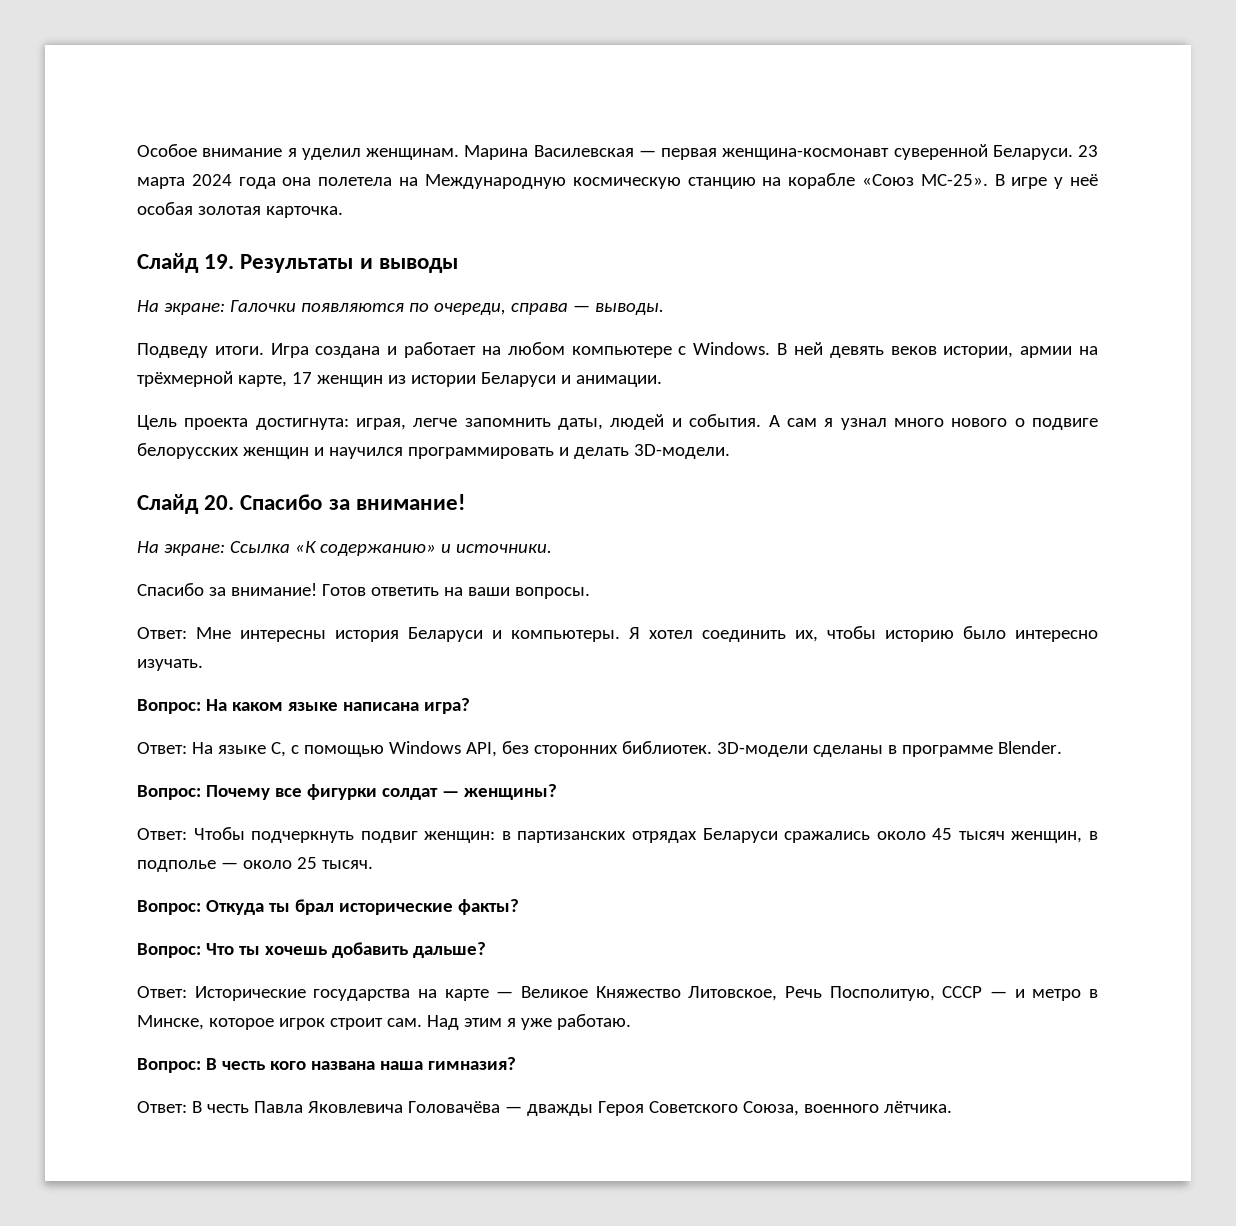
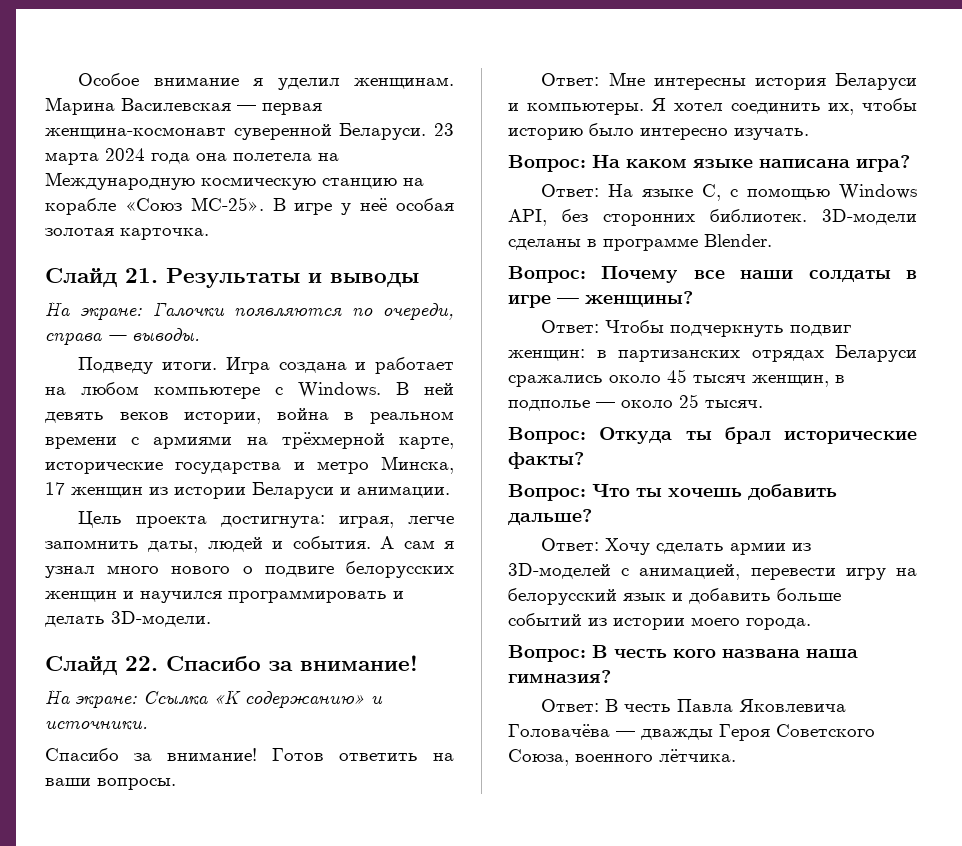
- Слайд 19. Результаты и выводы
+ Слайд 21. Результаты и выводы
- В ней девять веков истории, армии на трёхмерной карте, 17 женщин из истории Беларуси и анимации.
+ В ней девять веков истории, война в реальном времени с армиями на трёхмерной карте, исторические государства и метро Минска, 17 женщин из истории Беларуси и анимации.
- Слайд 20. Спасибо за внимание!
+ Слайд 22. Спасибо за внимание!
- Вопрос: Почему все фигурки солдат — женщины?
+ Вопрос: Почему все наши солдаты в игре — женщины?
- Ответ: Исторические государства на карте — Великое Княжество Литовское, Речь Посполитую, СССР — и метро в Минске, которое игрок строит сам. Над этим я уже работаю.
+ Ответ: Хочу сделать армии из 3D-моделей с анимацией, перевести игру на белорусский язык и добавить больше событий из истории моего города.

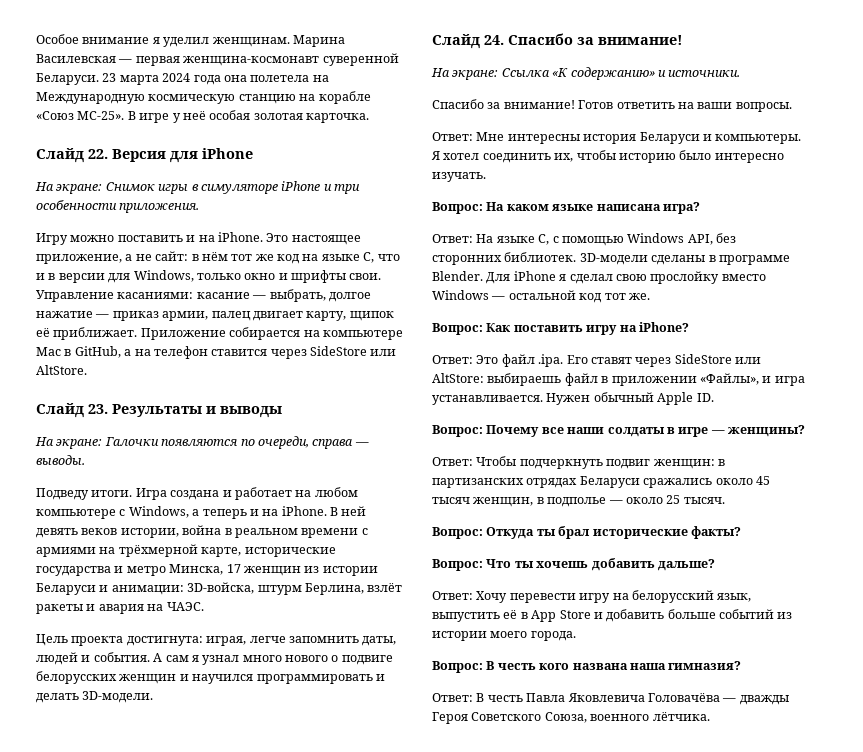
- Слайд 21. Результаты и выводы
+ Слайд 22. Версия для iPhone
+ На экране: Снимок игры в симуляторе iPhone и три особенности приложения.
+ Игру можно поставить и на iPhone. Это настоящее приложение, а не сайт: в нём тот же код на языке C, что и в версии для Windows, только окно и шрифты свои. Управление касаниями: касание — выбрать, долгое нажатие — приказ армии, палец двигает карту, щипок её приближает. Приложение собирается на компьютере Mac в GitHub, а на телефон ставится через SideStore или AltStore.
+ Слайд 23. Результаты и выводы
- Игра создана и работает на любом компьютере с Windows.
+ Игра создана и работает на любом компьютере с Windows, а теперь и на iPhone.
- В ней девять веков истории, война в реальном времени с армиями на трёхмерной карте, исторические государства и метро Минска, 17 женщин из истории Беларуси и анимации.
+ В ней девять веков истории, война в реальном времени с армиями на трёхмерной карте, исторические государства и метро Минска, 17 женщин из истории Беларуси и анимации: 3D-войска, штурм Берлина, взлёт ракеты и авария на ЧАЭС.
- Слайд 22. Спасибо за внимание!
+ Слайд 24. Спасибо за внимание!
+ Для iPhone я сделал свою прослойку вместо Windows — остальной код тот же.
+ Вопрос: Как поставить игру на iPhone?
+ Ответ: Это файл .ipa. Его ставят через SideStore или AltStore: выбираешь файл в приложении «Файлы», и игра устанавливается. Нужен обычный Apple ID.
- Ответ: Хочу сделать армии из 3D-моделей с анимацией, перевести игру на белорусский язык и добавить больше событий из истории моего города.
+ Ответ: Хочу перевести игру на белорусский язык, выпустить её в App Store и добавить больше событий из истории моего города.

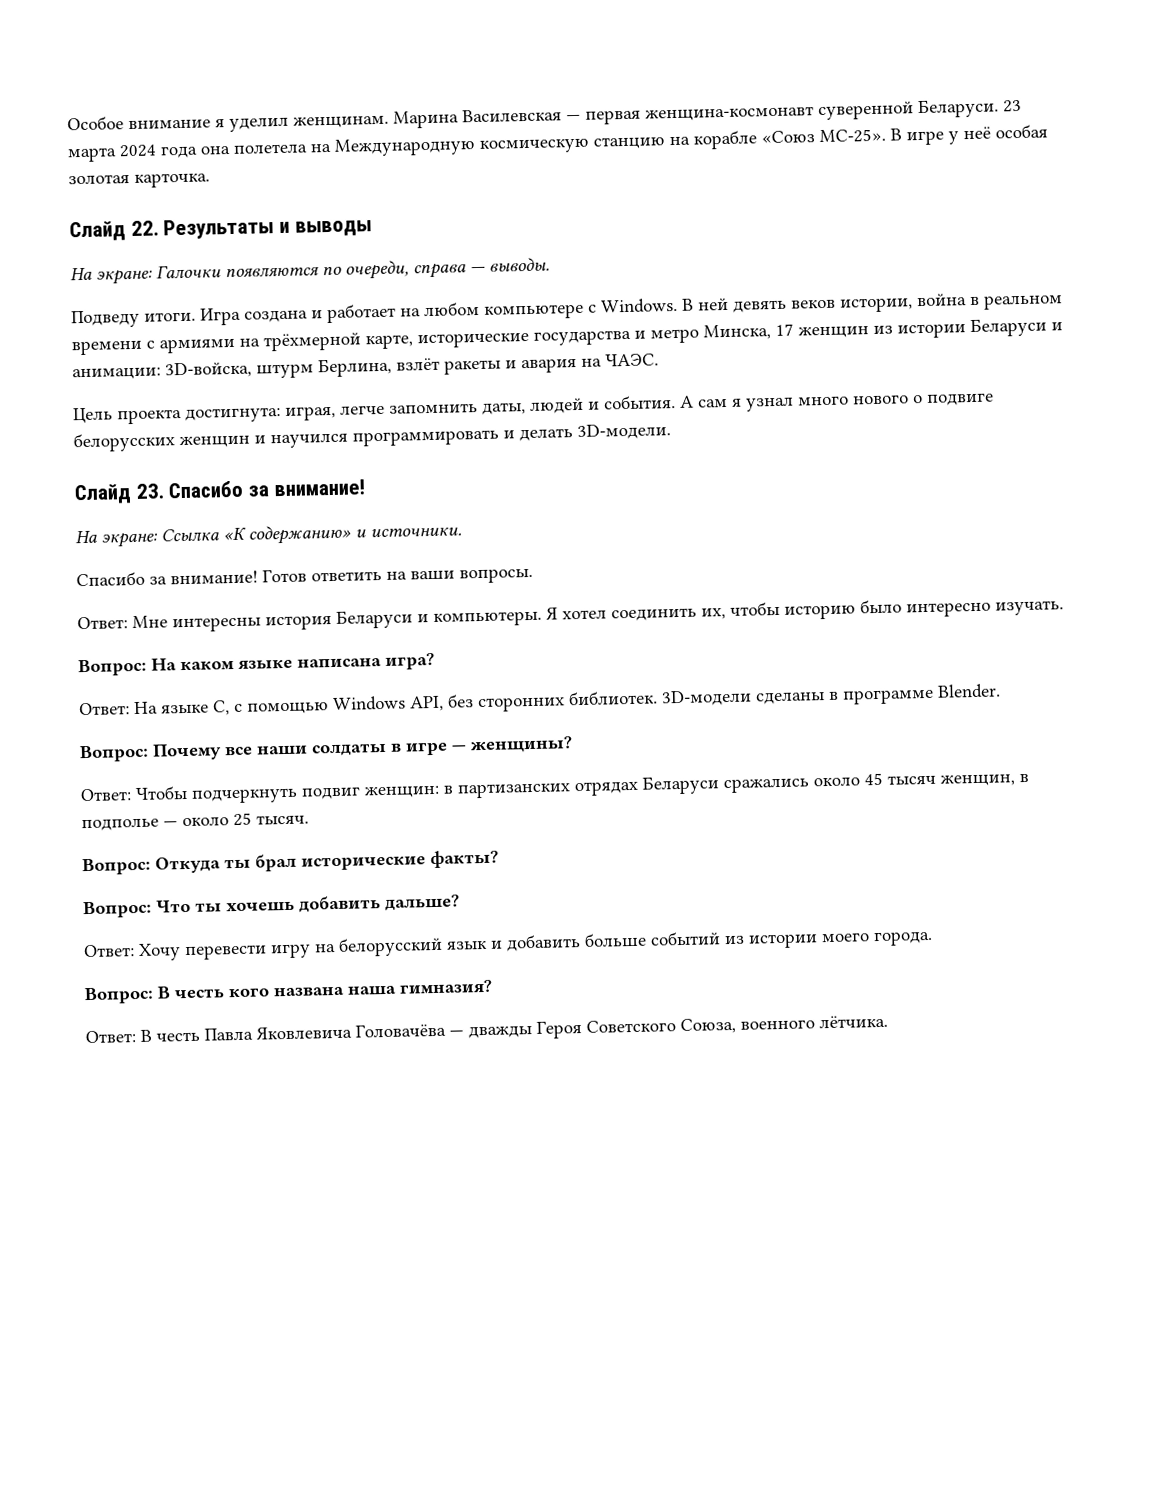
- Слайд 22. Версия для iPhone
- На экране: Снимок игры в симуляторе iPhone и три особенности приложения.
- Игру можно поставить и на iPhone. Это настоящее приложение, а не сайт: в нём тот же код на языке C, что и в версии для Windows, только окно и шрифты свои. Управление касаниями: касание — выбрать, долгое нажатие — приказ армии, палец двигает карту, щипок её приближает. Приложение собирается на компьютере Mac в GitHub, а на телефон ставится через SideStore или AltStore.
- Слайд 23. Результаты и выводы
+ Слайд 22. Результаты и выводы
- Игра создана и работает на любом компьютере с Windows, а теперь и на iPhone.
+ Игра создана и работает на любом компьютере с Windows.
- Слайд 24. Спасибо за внимание!
+ Слайд 23. Спасибо за внимание!
- Для iPhone я сделал свою прослойку вместо Windows — остальной код тот же.
- Вопрос: Как поставить игру на iPhone?
- Ответ: Это файл .ipa. Его ставят через SideStore или AltStore: выбираешь файл в приложении «Файлы», и игра устанавливается. Нужен обычный Apple ID.
- Ответ: Хочу перевести игру на белорусский язык, выпустить её в App Store и добавить больше событий из истории моего города.
+ Ответ: Хочу перевести игру на белорусский язык и добавить больше событий из истории моего города.

